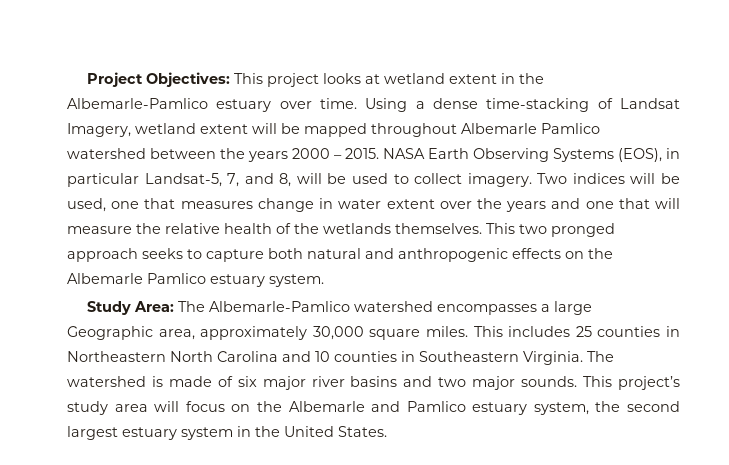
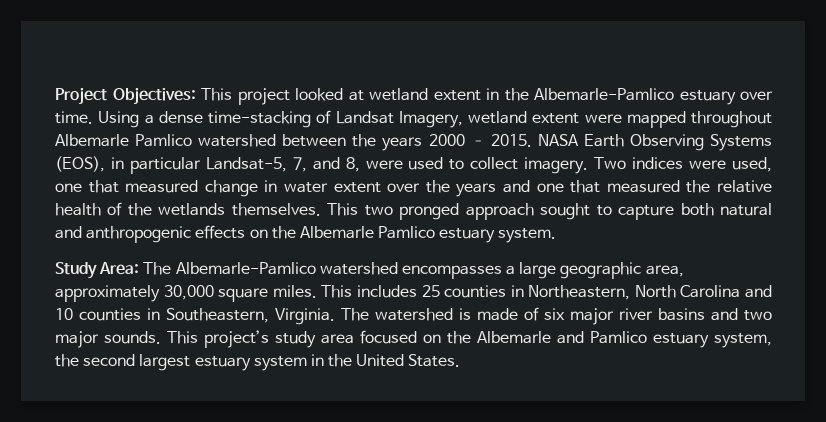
- Project Objectives: This project looks at wetland extent in the Albemarle-Pamlico estuary over time.
+ Project Objectives: This project looked at wetland extent in the Albemarle-Pamlico estuary over time.
- Using a dense time-stacking of Landsat Imagery, wetland extent will be mapped throughout Albemarle Pamlico watershed between the years 2000 – 2015.
+ Using a dense time-stacking of Landsat Imagery, wetland extent were mapped throughout Albemarle Pamlico watershed between the years 2000 – 2015.
- NASA Earth Observing Systems (EOS), in particular Landsat-5, 7, and 8, will be used to collect imagery.
+ NASA Earth Observing Systems (EOS), in particular Landsat-5, 7, and 8, were used to collect imagery.
- Two indices will be used, one that measures change in water extent over the years and one that will measure the relative health of the wetlands themselves.
+ Two indices were used, one that measured change in water extent over the years and one that measured the relative health of the wetlands themselves.
- This two pronged approach seeks to capture both natural and anthropogenic effects on the Albemarle Pamlico estuary system.
+ This two pronged approach sought to capture both natural and anthropogenic effects on the Albemarle Pamlico estuary system.
- Study Area: The Albemarle-Pamlico watershed encompasses a large Geographic area, approximately 30,000 square miles.
+ Study Area: The Albemarle-Pamlico watershed encompasses a large geographic area, approximately 30,000 square miles.
- This includes 25 counties in Northeastern North Carolina and 10 counties in Southeastern Virginia.
+ This includes 25 counties in Northeastern, North Carolina and 10 counties in Southeastern, Virginia.
- This project’s study area will focus on the Albemarle and Pamlico estuary system, the second largest estuary system in the United States.
+ This project’s study area focused on the Albemarle and Pamlico estuary system, the second largest estuary system in the United States.

